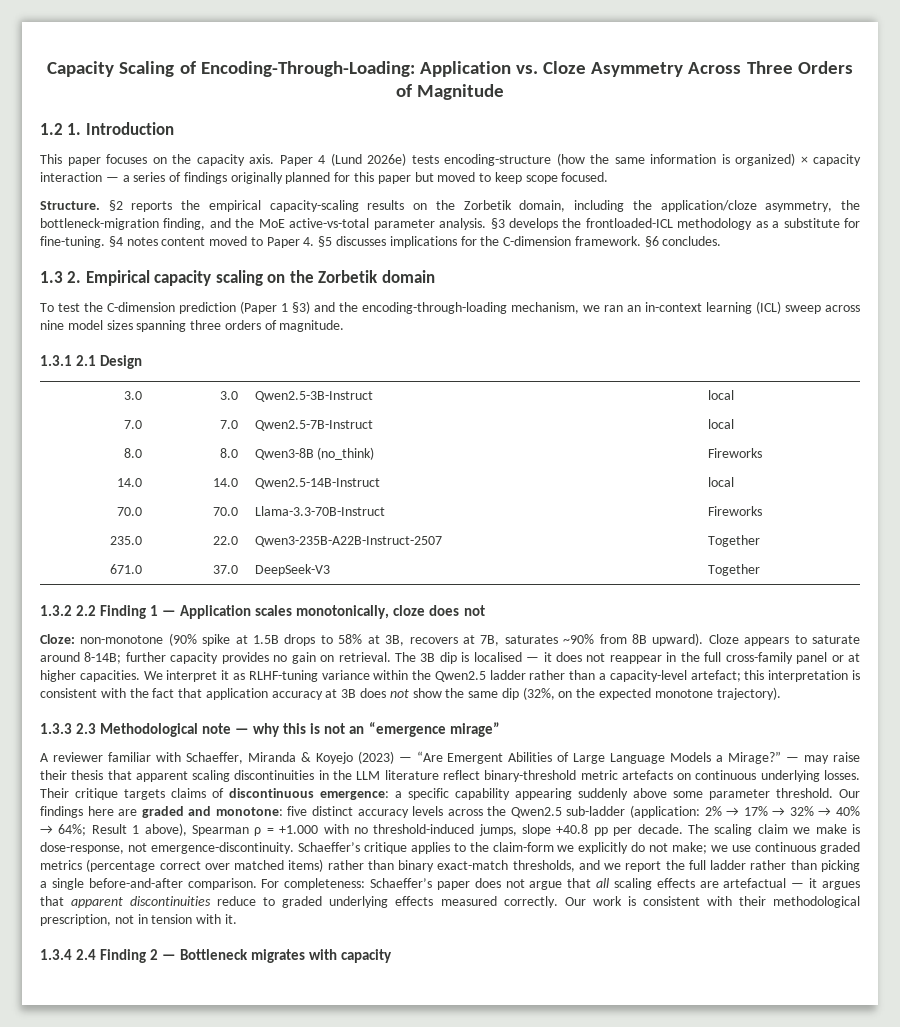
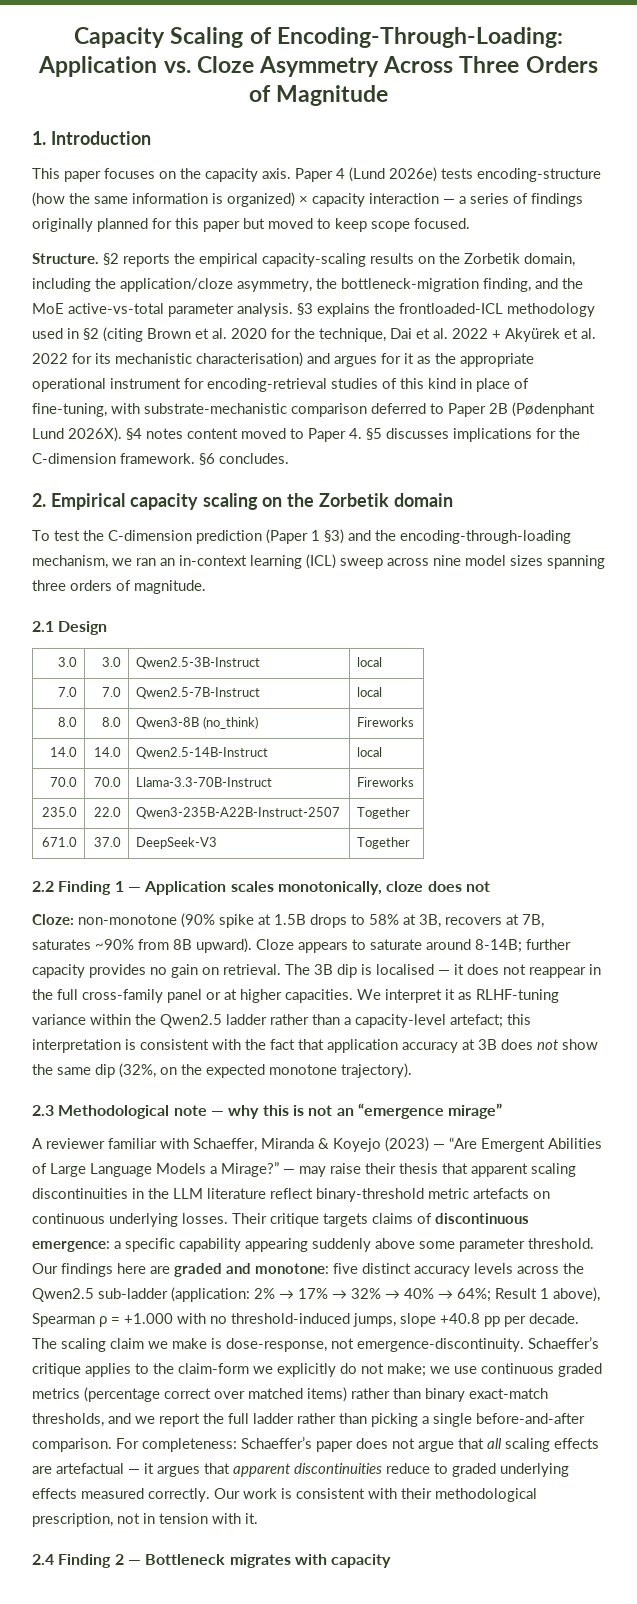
- 1.2 1. Introduction
+ 1. Introduction
- §3 develops the frontloaded-ICL methodology as a substitute for fine-tuning.
+ §3 explains the frontloaded-ICL methodology used in §2 (citing Brown et al. 2020 for the technique, Dai et al. 2022 + Akyürek et al. 2022 for its mechanistic characterisation) and argues for it as the appropriate operational instrument for encoding-retrieval studies of this kind in place of fine-tuning, with substrate-mechanistic comparison deferred to Paper 2B (Pødenphant Lund 2026X).
- 1.3 2. Empirical capacity scaling on the Zorbetik domain
+ 2. Empirical capacity scaling on the Zorbetik domain
- 1.3.1 2.1 Design
+ 2.1 Design
- 1.3.2 2.2 Finding 1 — Application scales monotonically, cloze does not
+ 2.2 Finding 1 — Application scales monotonically, cloze does not
- 1.3.3 2.3 Methodological note — why this is not an “emergence mirage”
+ 2.3 Methodological note — why this is not an “emergence mirage”
- 1.3.4 2.4 Finding 2 — Bottleneck migrates with capacity
+ 2.4 Finding 2 — Bottleneck migrates with capacity

